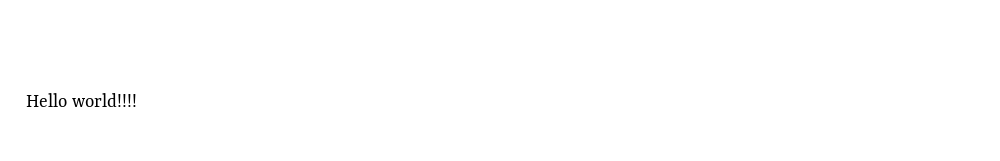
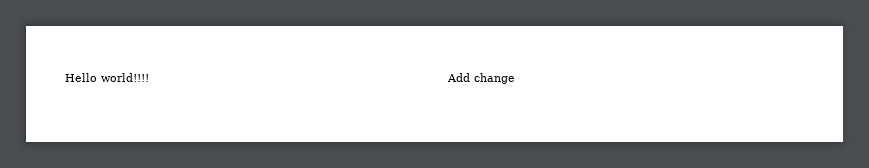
+ Add change

